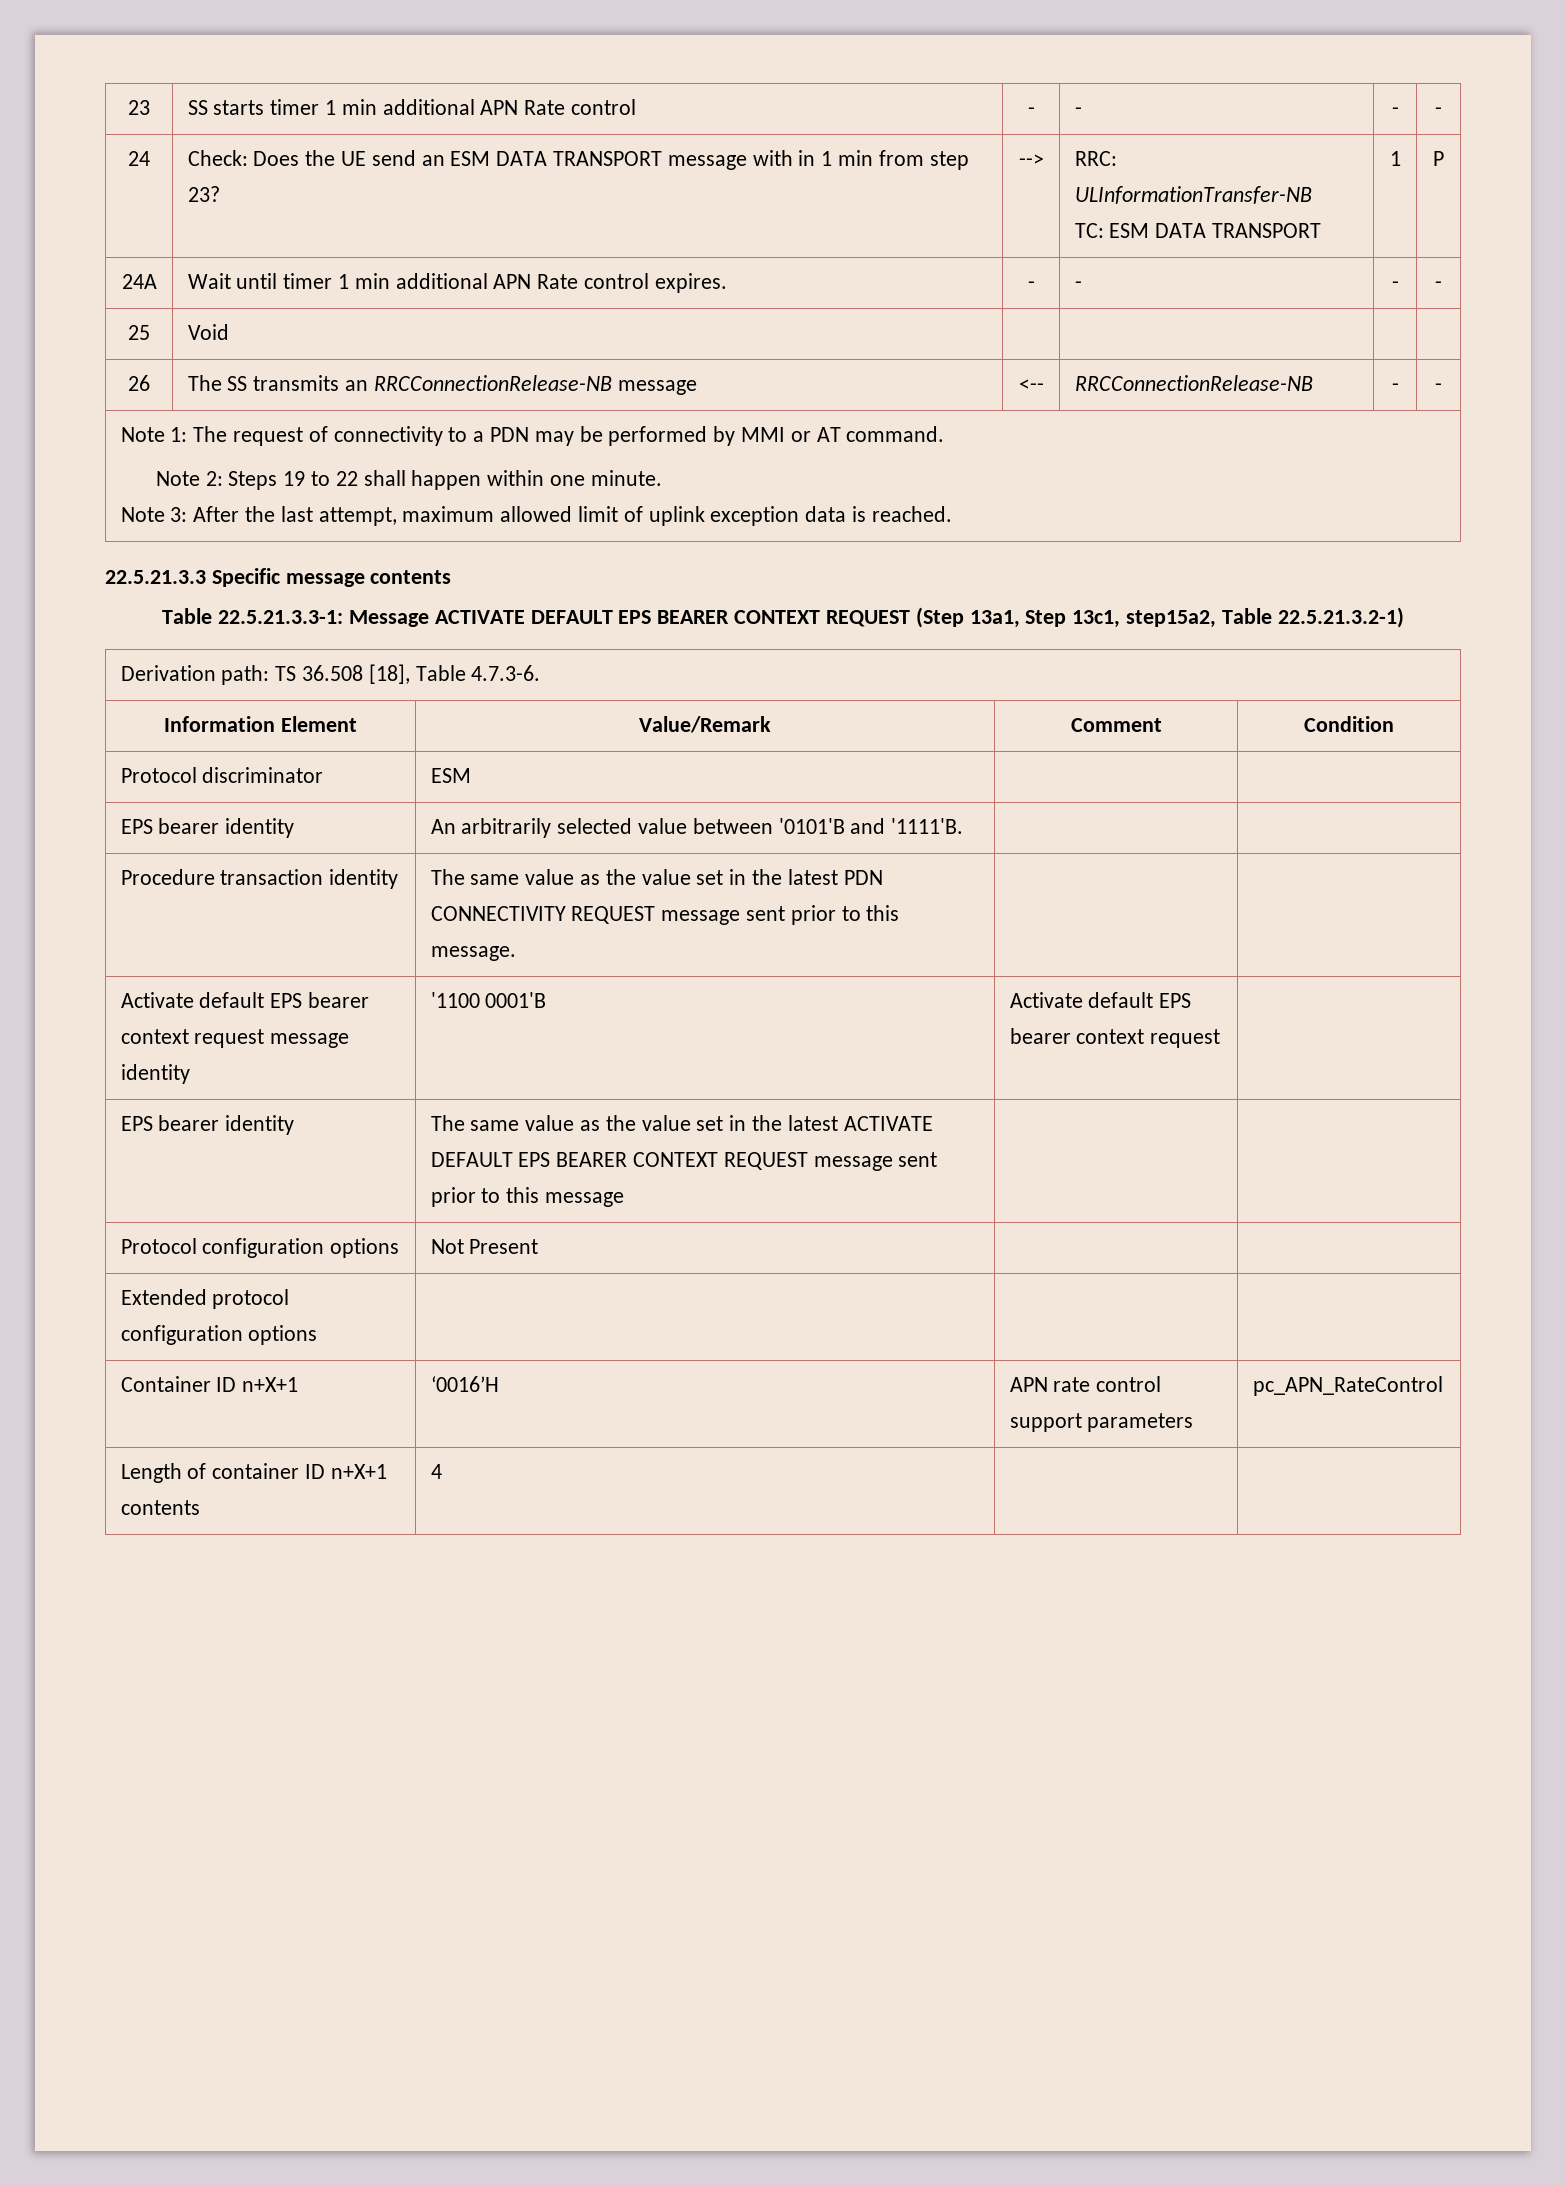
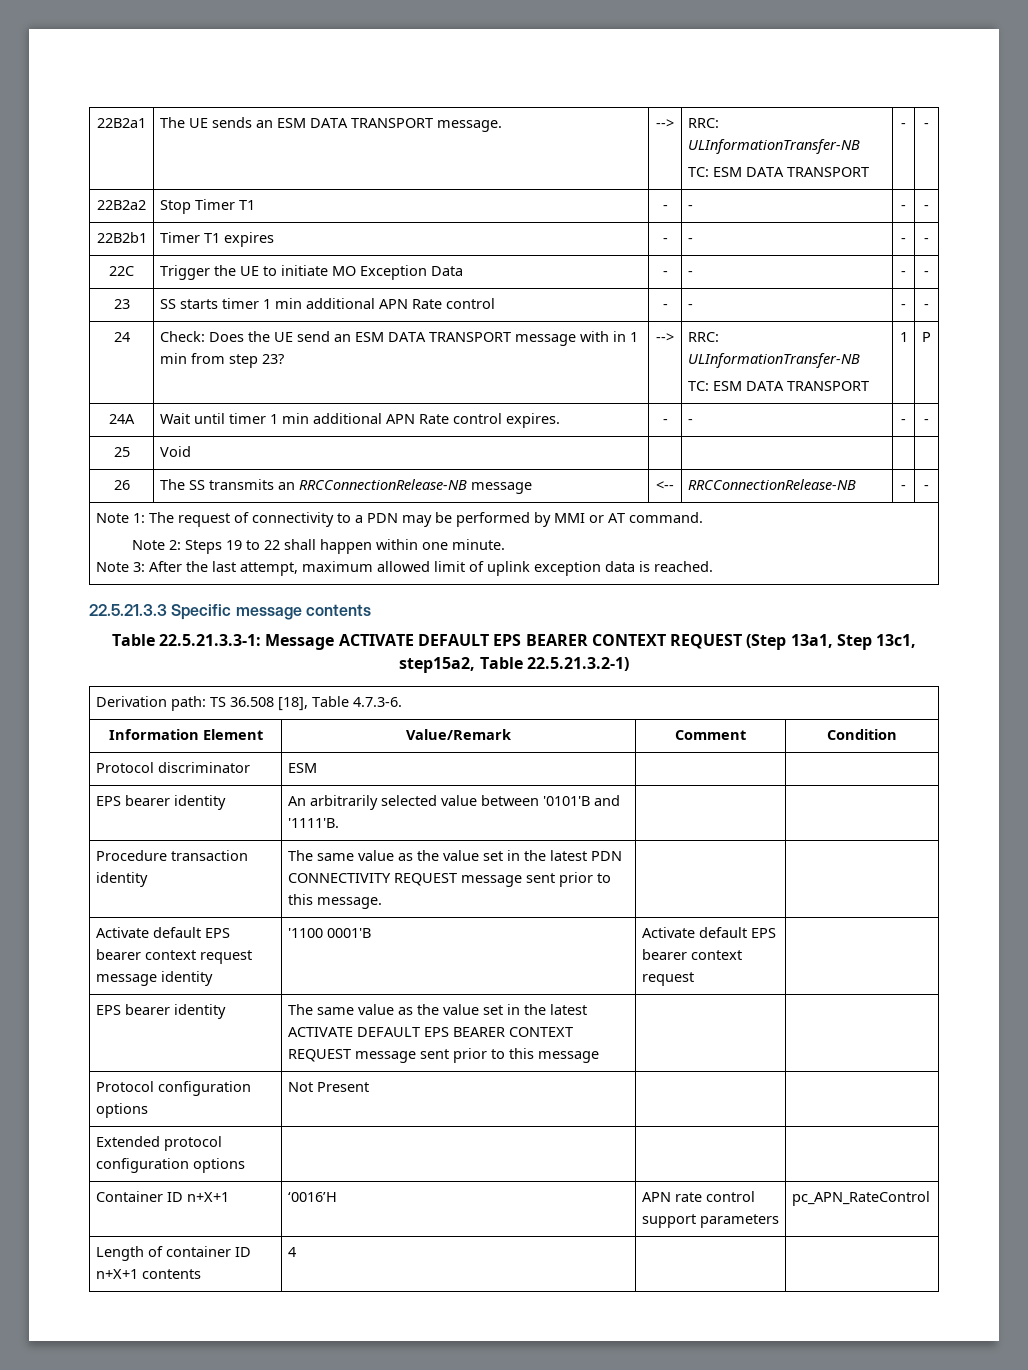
+ 22B2a1 | The UE sends an ESM DATA TRANSPORT message. | --> | RRC: ULInformationTransfer-NB
+ TC: ESM DATA TRANSPORT | - | -
+ 22B2a2 | Stop Timer T1 | - | - | - | -
+ 22B2b1 | Timer T1 expires | - | - | - | -
+ 22C | Trigger the UE to initiate MO Exception Data | - | - | - | -

